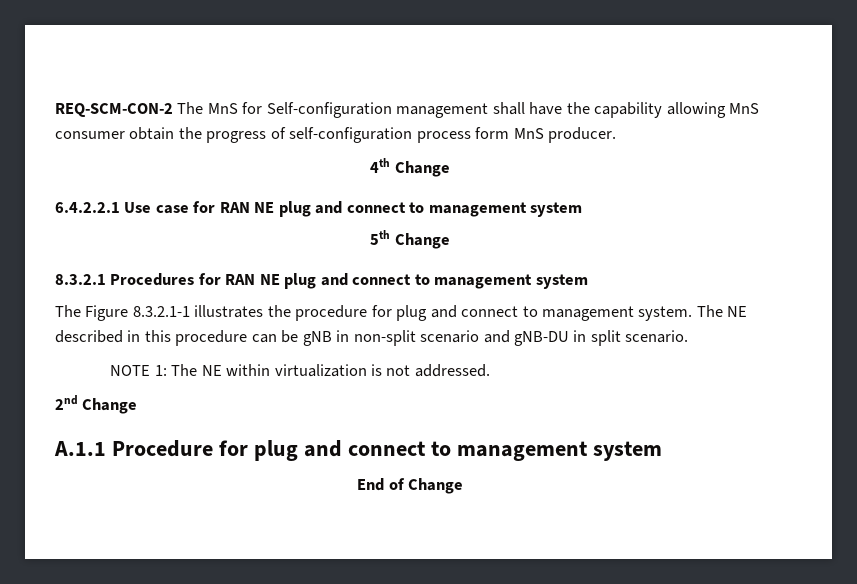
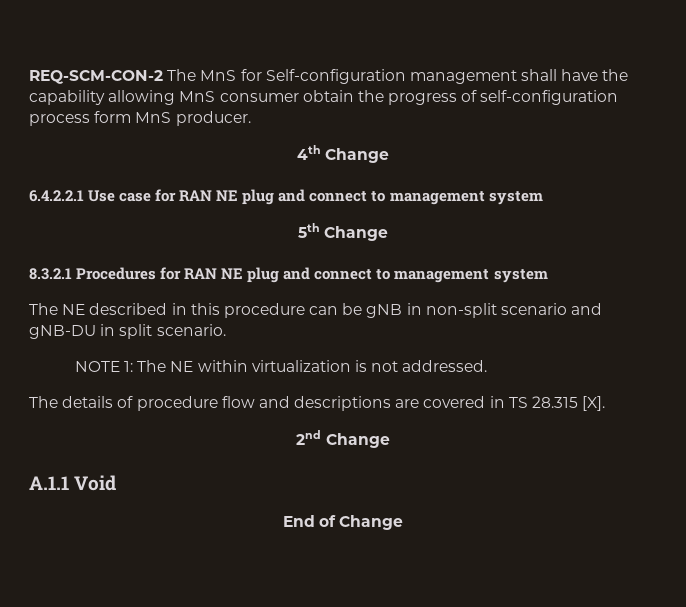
- The Figure 8.3.2.1-1 illustrates the procedure for plug and connect to management system. The NE described in this procedure can be gNB in non-split scenario and gNB-DU in split scenario.
+ The NE described in this procedure can be gNB in non-split scenario and gNB-DU in split scenario.
+ The details of procedure flow and descriptions are covered in TS 28.315 [X].
  2nd Change
- A.1.1 Procedure for plug and connect to management system
+ A.1.1 Void

